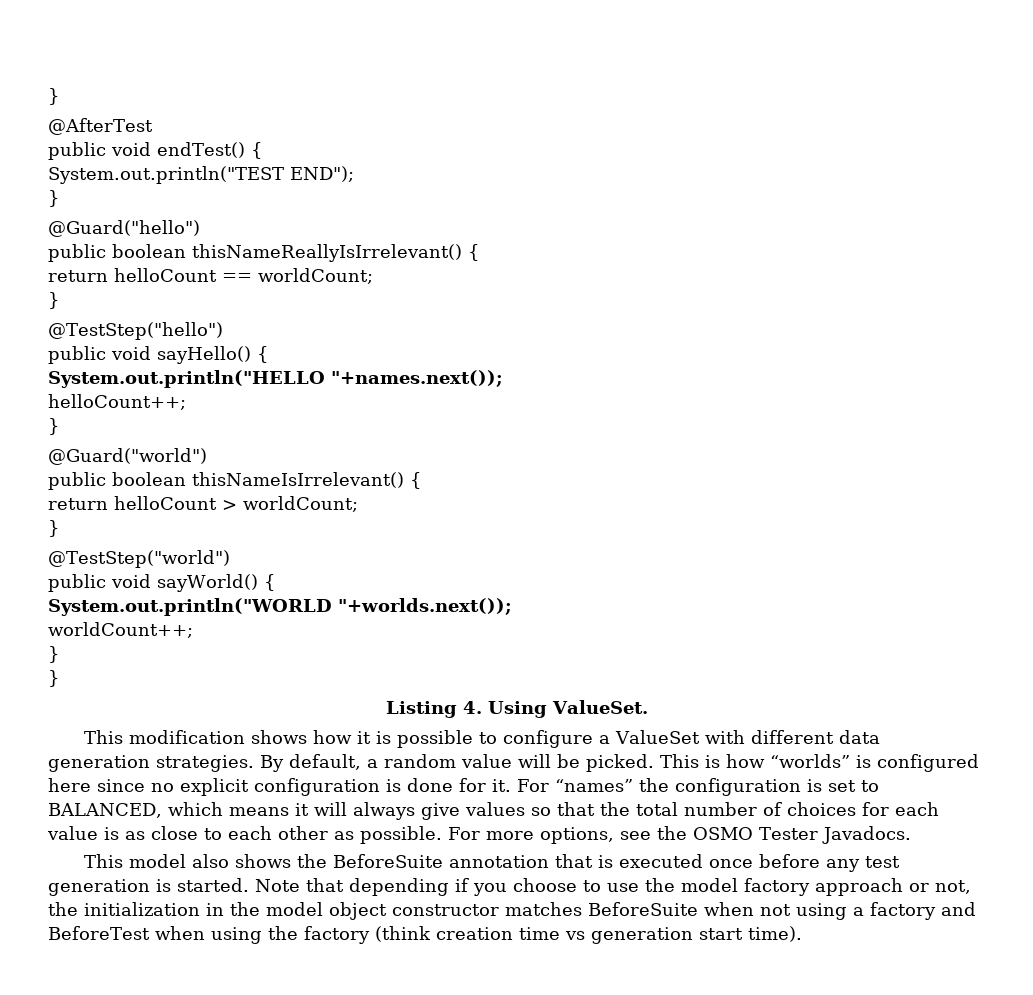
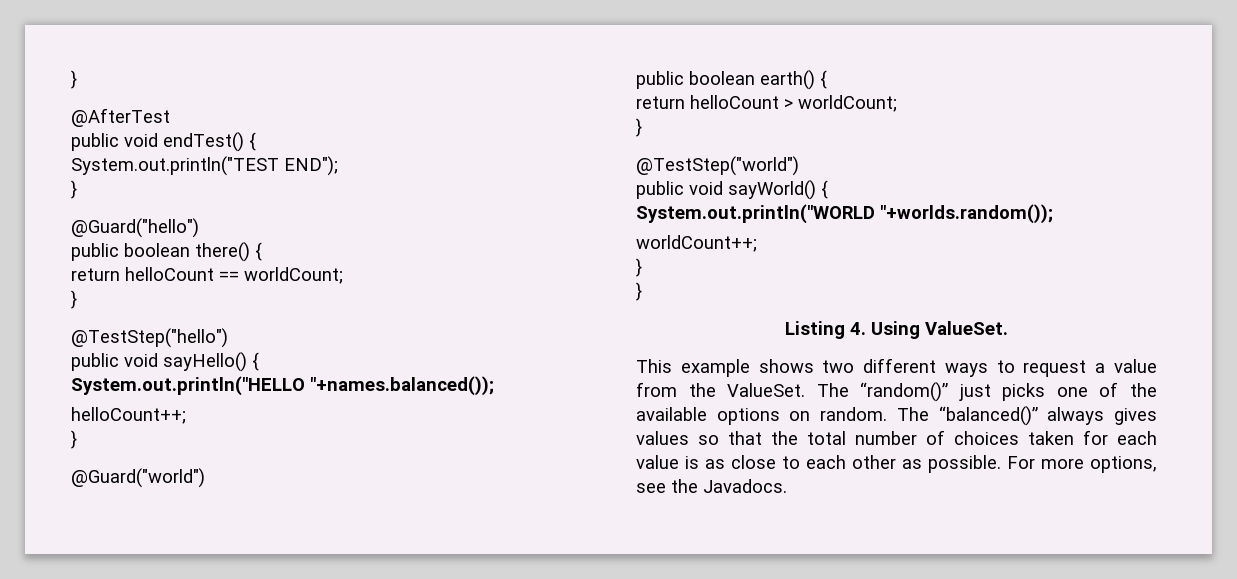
- public boolean thisNameReallyIsIrrelevant() {
+ public boolean there() {
- System.out.println("HELLO "+names.next());
+ System.out.println("HELLO "+names.balanced());
- public boolean thisNameIsIrrelevant() {
+ public boolean earth() {
- System.out.println("WORLD "+worlds.next());
+ System.out.println("WORLD "+worlds.random());
- This modification shows how it is possible to configure a ValueSet with different data generation strategies. By default, a random value will be picked. This is how “worlds” is configured here since no explicit configuration is done for it. For “names” the configuration is set to BALANCED, which means it will always give values so that the total number of choices for each value is as close to each other as possible.
+ This example shows two different ways to request a value from the ValueSet. The “random()” just picks one of the available options on random. The “balanced()” always gives values so that the total number of choices taken for each value is as close to each other as possible.
- For more options, see the OSMO Tester Javadocs.
+ For more options, see the Javadocs.
- This model also shows the BeforeSuite annotation that is executed once before any test generation is started. Note that depending if you choose to use the model factory approach or not, the initialization in the model object constructor matches BeforeSuite when not using a factory and BeforeTest when using the factory (think creation time vs generation start time).

